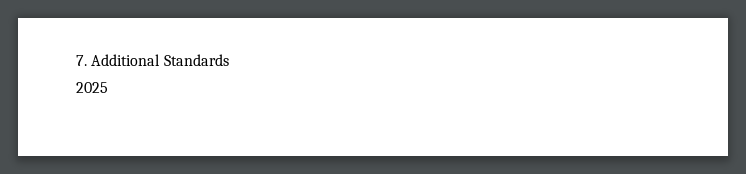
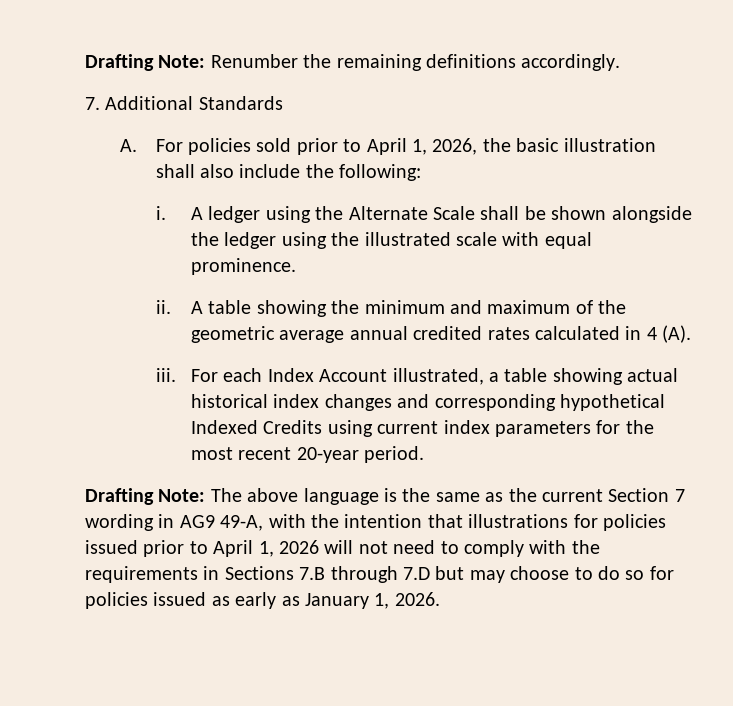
+ Drafting Note: Renumber the remaining definitions accordingly.
  7. Additional Standards
- 2025
+ A. For policies sold prior to April 1, 2026, the basic illustration shall also include the following:
+ i. A ledger using the Alternate Scale shall be shown alongside the ledger using the illustrated scale with equal prominence.
+ ii. A table showing the minimum and maximum of the geometric average annual credited rates calculated in 4 (A).
+ iii. For each Index Account illustrated, a table showing actual historical index changes and corresponding hypothetical Indexed Credits using current index parameters for the most recent 20-year period.
+ Drafting Note: The above language is the same as the current Section 7 wording in AG9 49-A, with the intention that illustrations for policies issued prior to April 1, 2026 will not need to comply with the requirements in Sections 7.B through 7.D but may choose to do so for policies issued as early as January 1, 2026.

